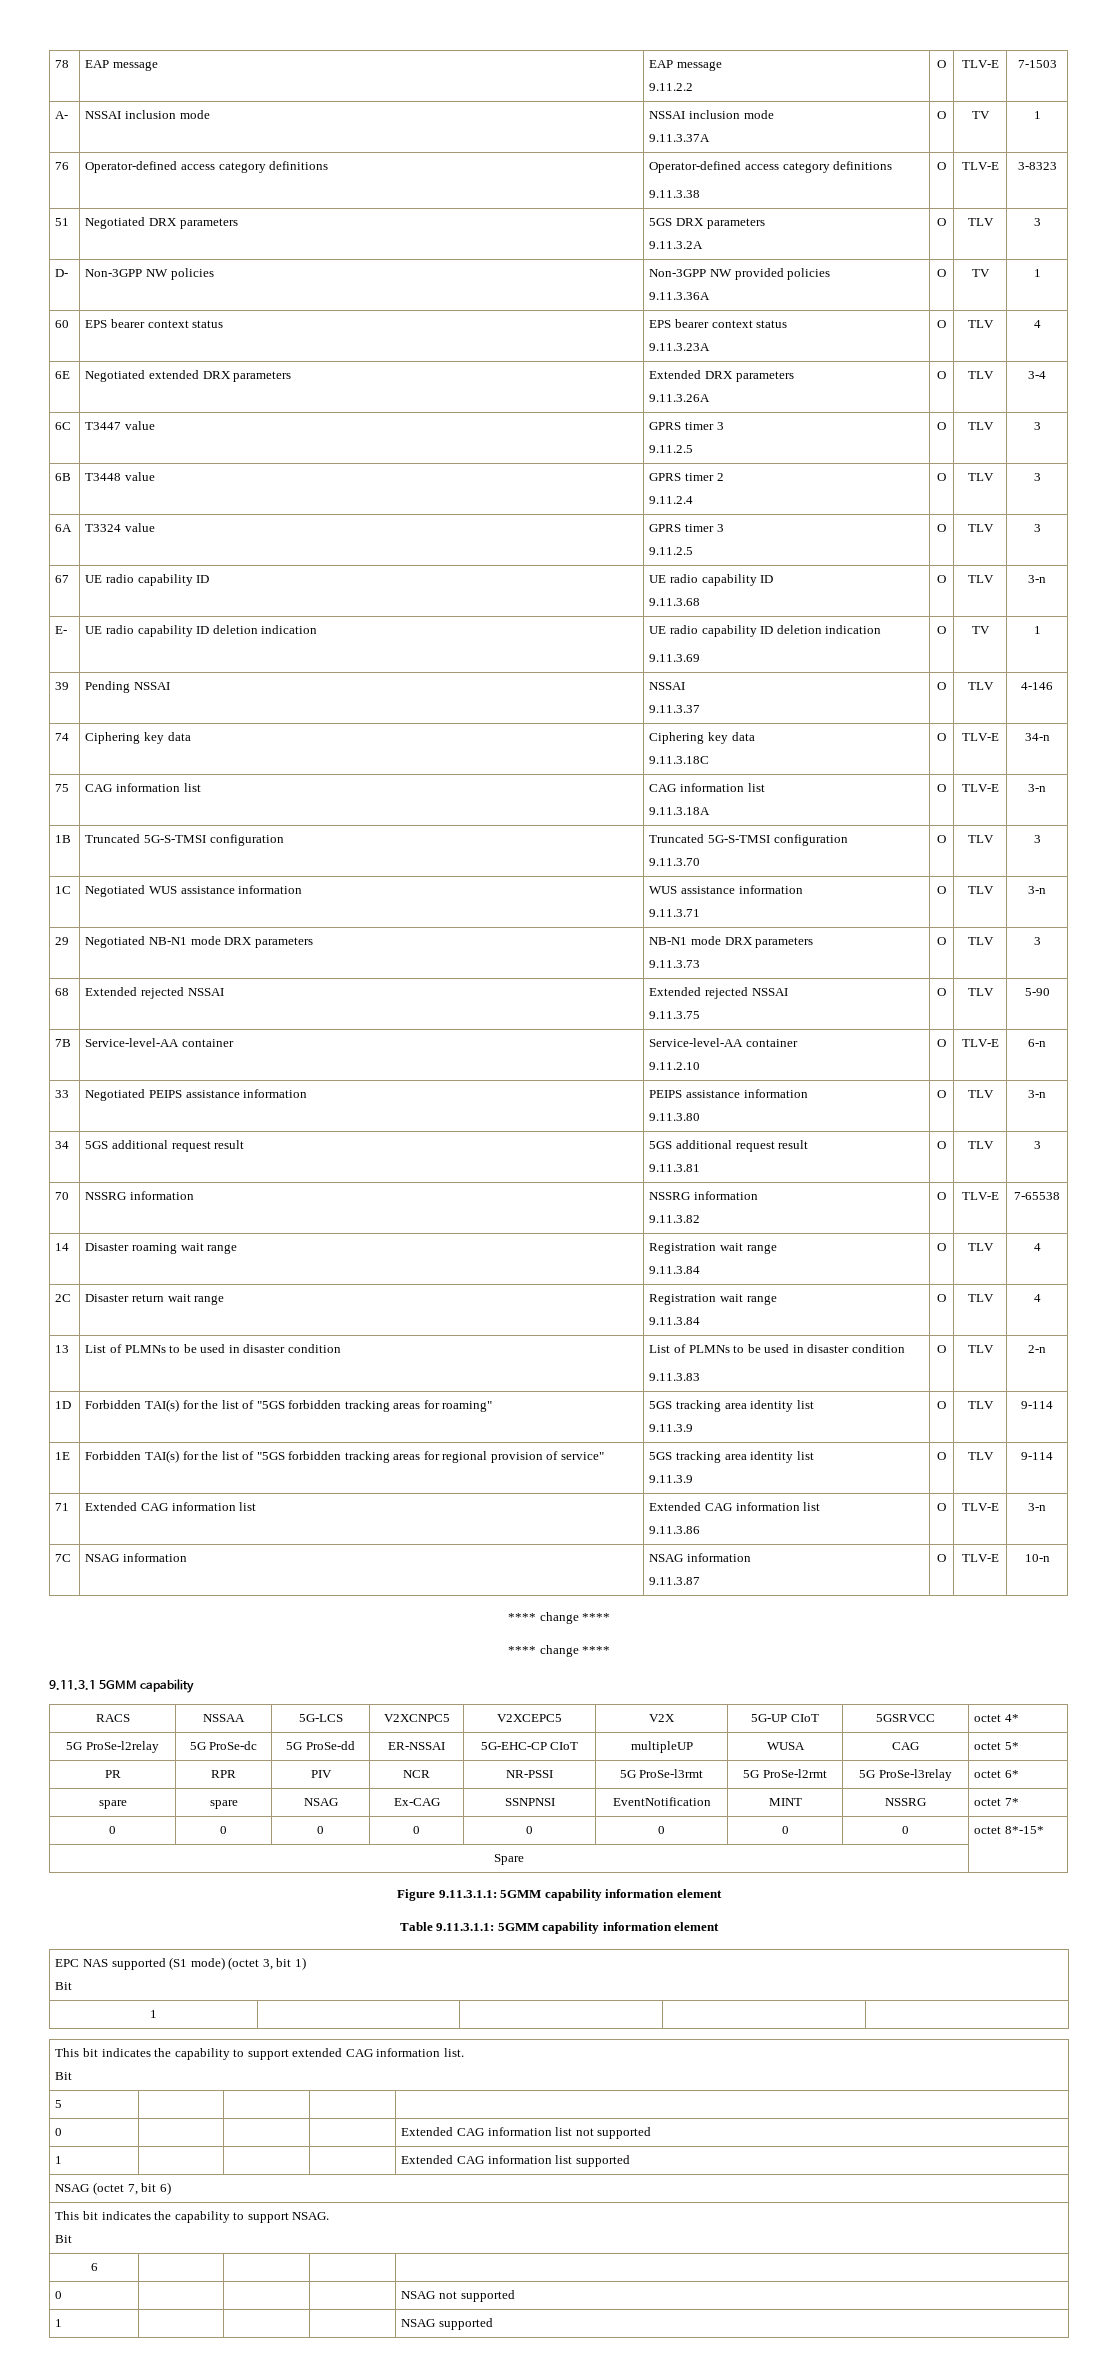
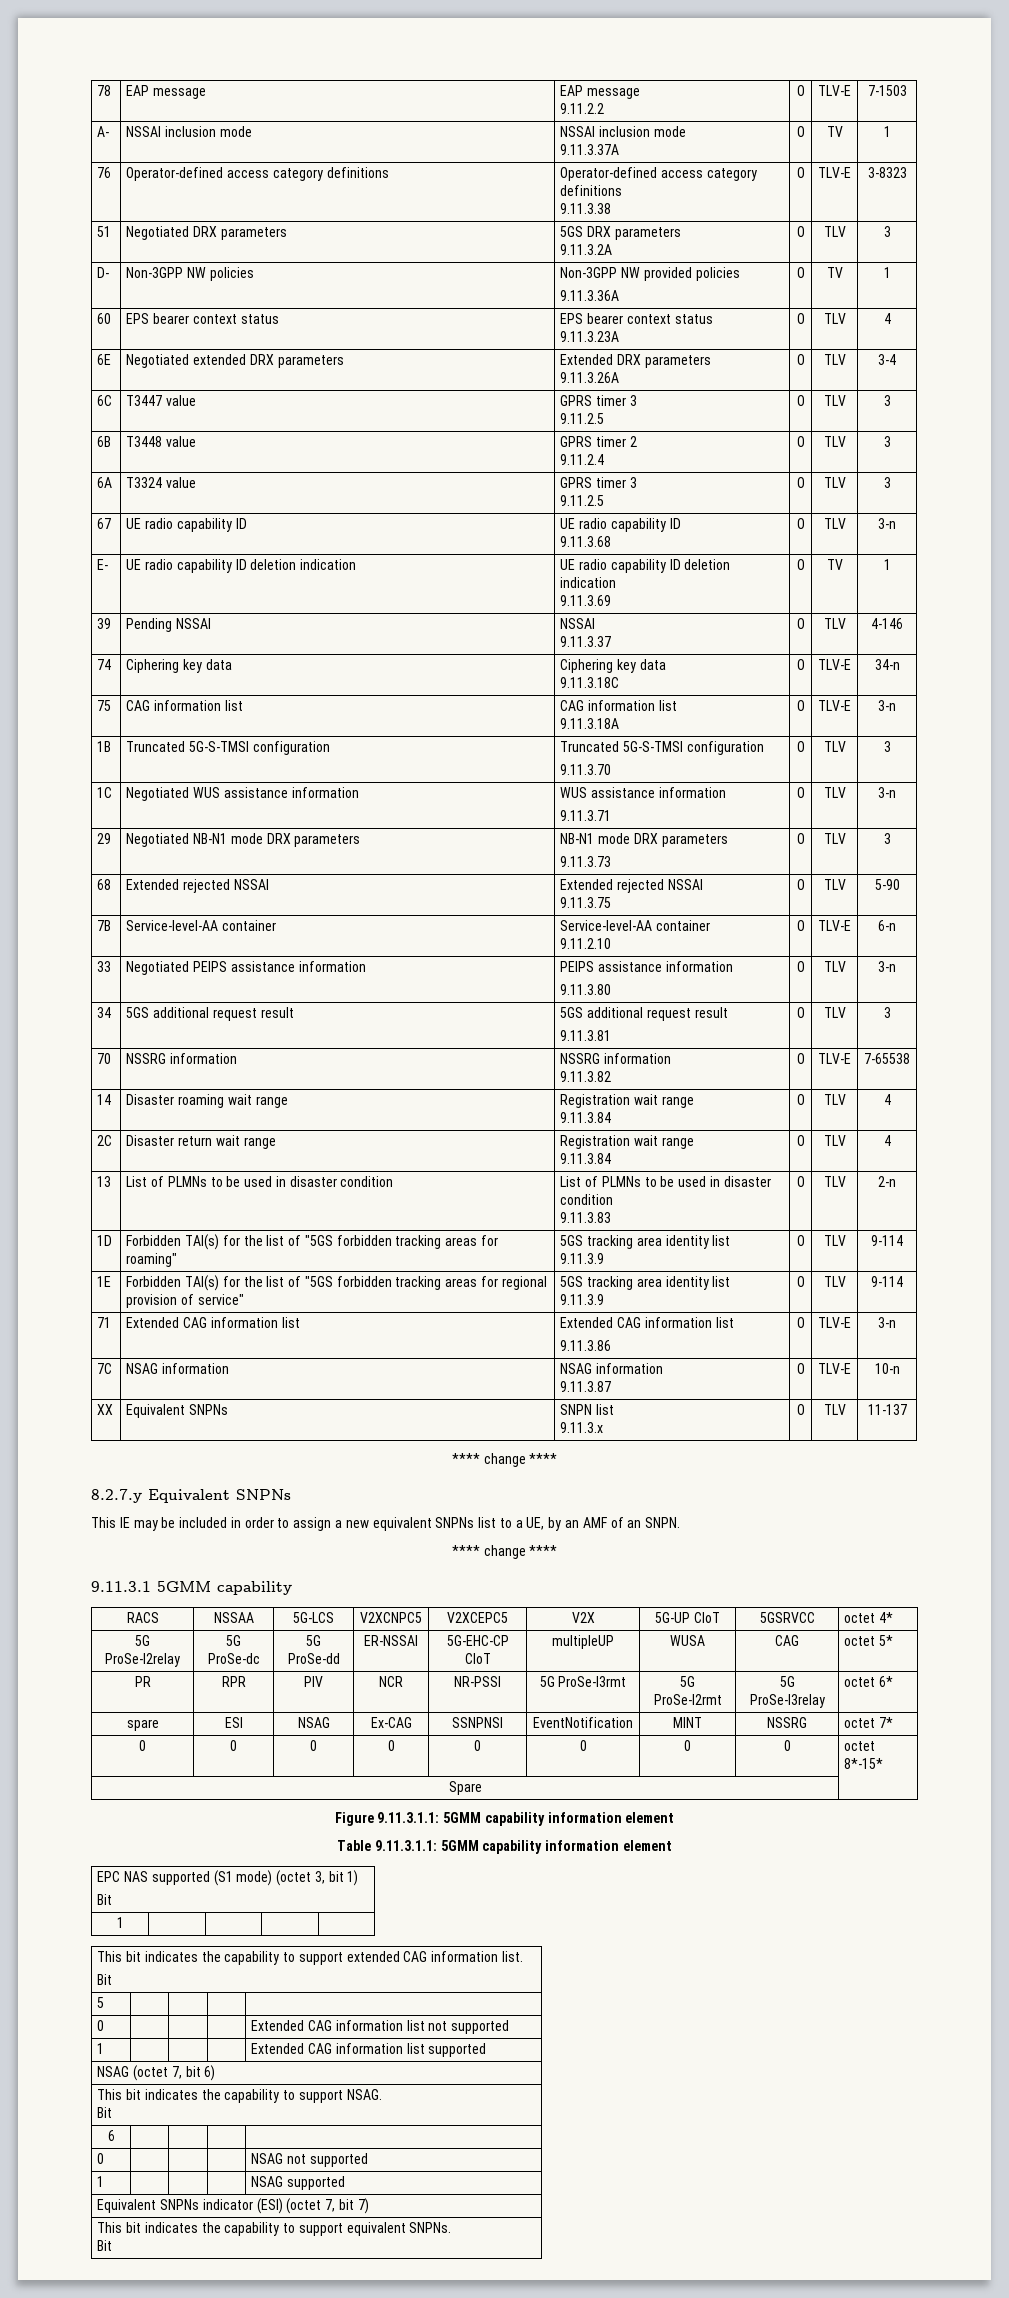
  7C | NSAG information | NSAG information
  9.11.3.87 | O | TLV-E | 10-n
+ XX | Equivalent SNPNs | SNPN list
+ 9.11.3.x | O | TLV | 11-137
  **** change ****
+ 8.2.7.y Equivalent SNPNs
+ This IE may be included in order to assign a new equivalent SNPNs list to a UE, by an AMF of an SNPN.
- spare | spare | NSAG | Ex-CAG | SSNPNSI | EventNotification | MINT | NSSRG | octet 7*
+ spare | ESI | NSAG | Ex-CAG | SSNPNSI | EventNotification | MINT | NSSRG | octet 7*
+ Equivalent SNPNs indicator (ESI) (octet 7, bit 7)
+ This bit indicates the capability to support equivalent SNPNs.
+ Bit

